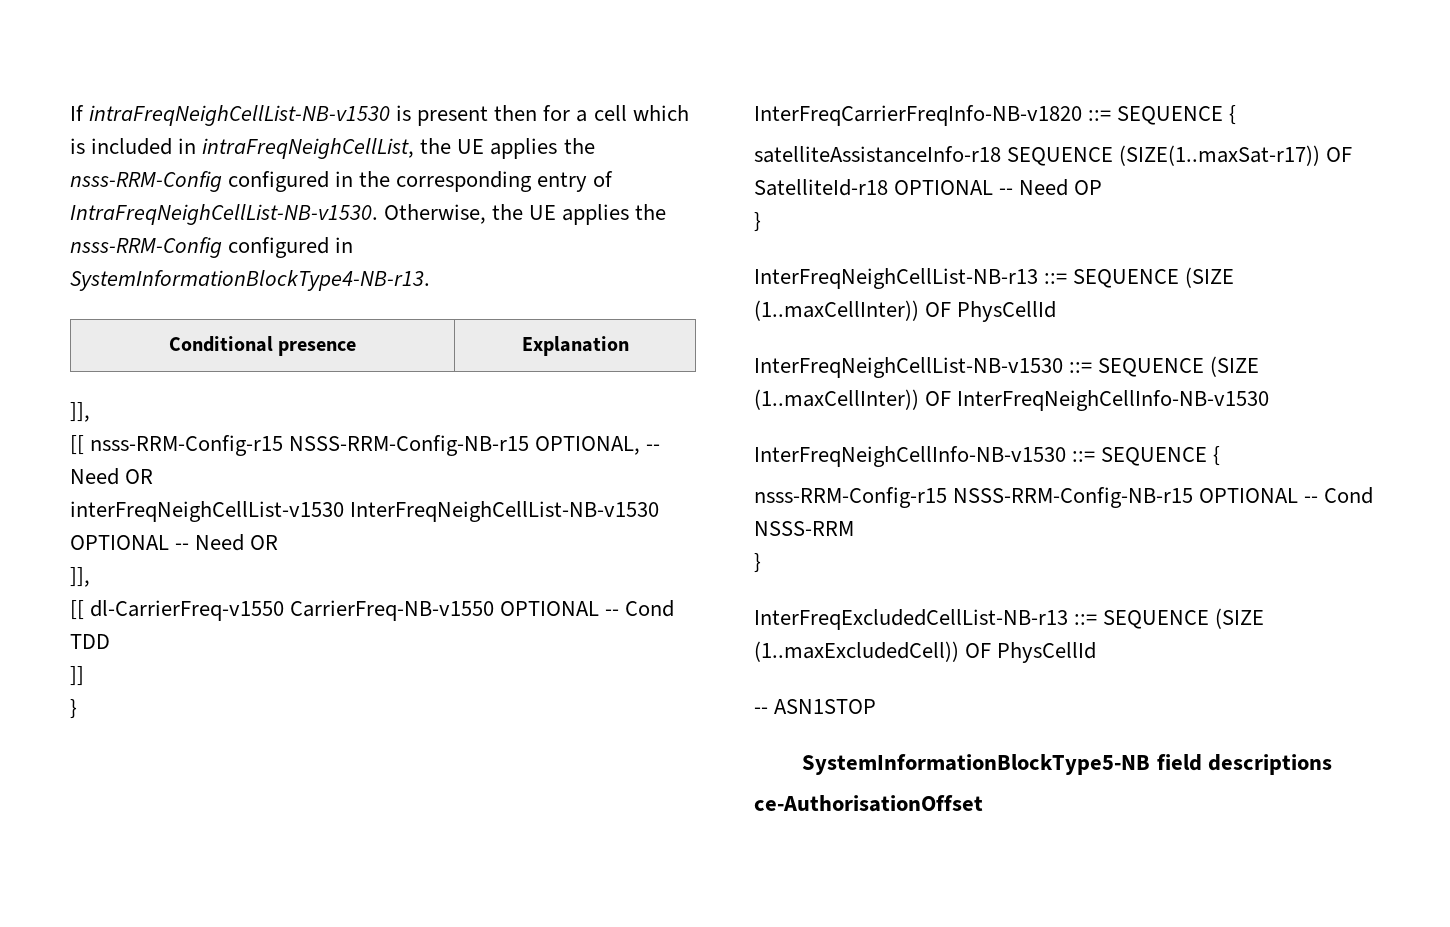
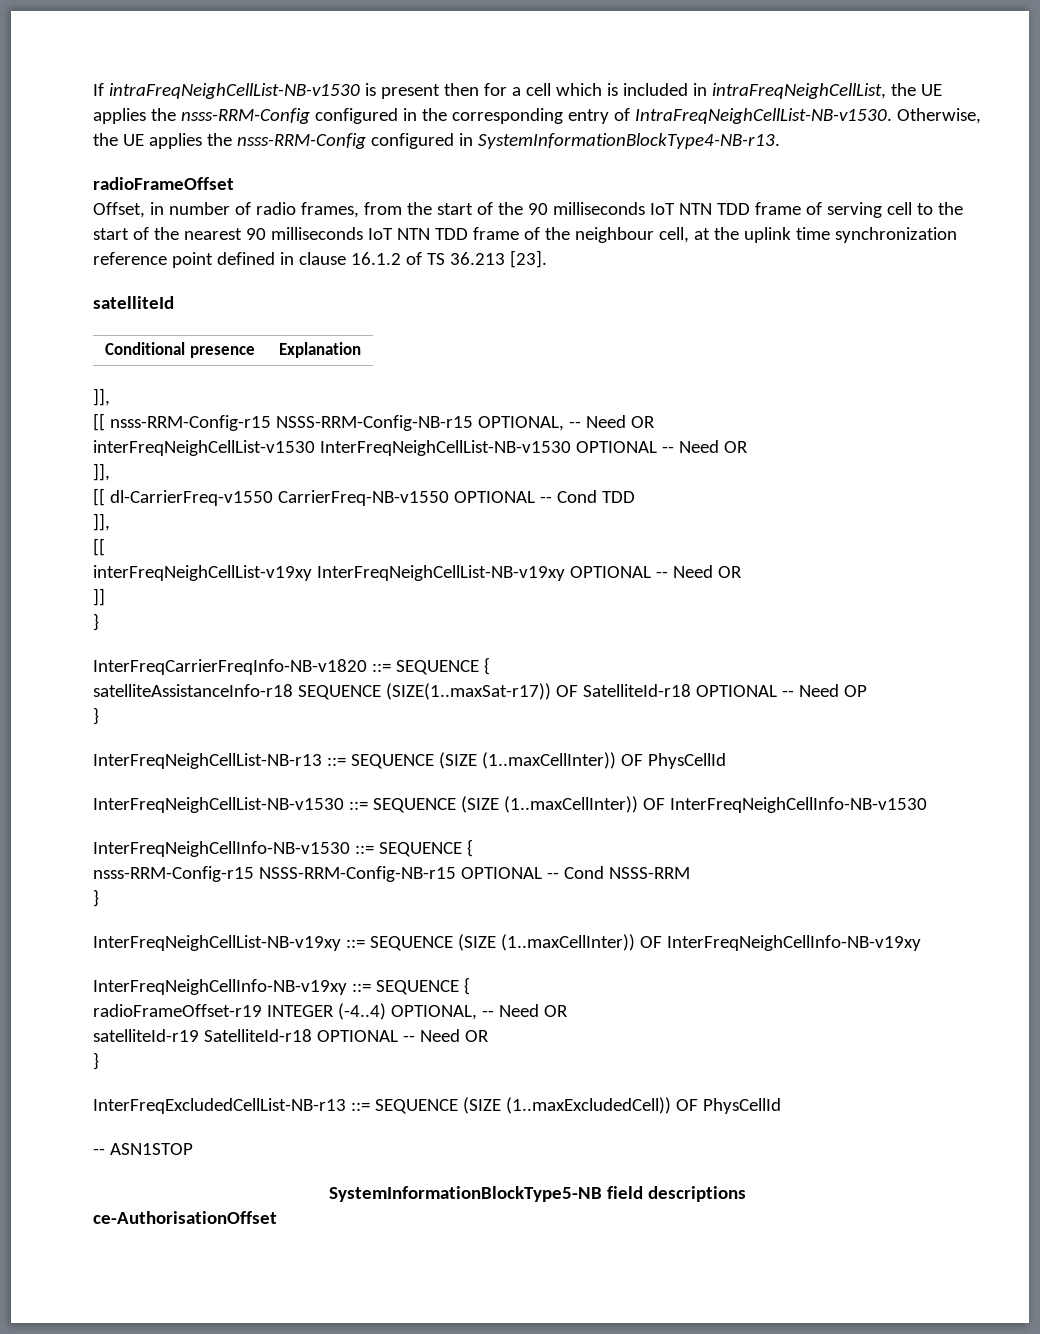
+ radioFrameOffset
+ Offset, in number of radio frames, from the start of the 90 milliseconds IoT NTN TDD frame of serving cell to the start of the nearest 90 milliseconds IoT NTN TDD frame of the neighbour cell, at the uplink time synchronization reference point defined in clause 16.1.2 of TS 36.213 [23].
+ satelliteId
  [[ dl-CarrierFreq-v1550 CarrierFreq-NB-v1550 OPTIONAL -- Cond TDD
+ ]],
+ [[
+ interFreqNeighCellList-v19xy InterFreqNeighCellList-NB-v19xy OPTIONAL -- Need OR
+ InterFreqNeighCellList-NB-v19xy ::= SEQUENCE (SIZE (1..maxCellInter)) OF InterFreqNeighCellInfo-NB-v19xy
+ InterFreqNeighCellInfo-NB-v19xy ::= SEQUENCE {
+ radioFrameOffset-r19 INTEGER (-4..4) OPTIONAL, -- Need OR
+ satelliteId-r19 SatelliteId-r18 OPTIONAL -- Need OR
+ }

